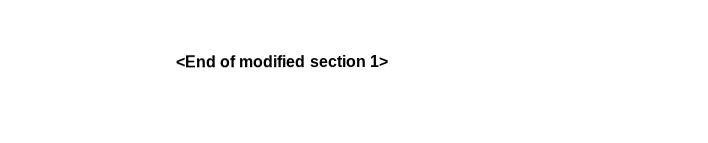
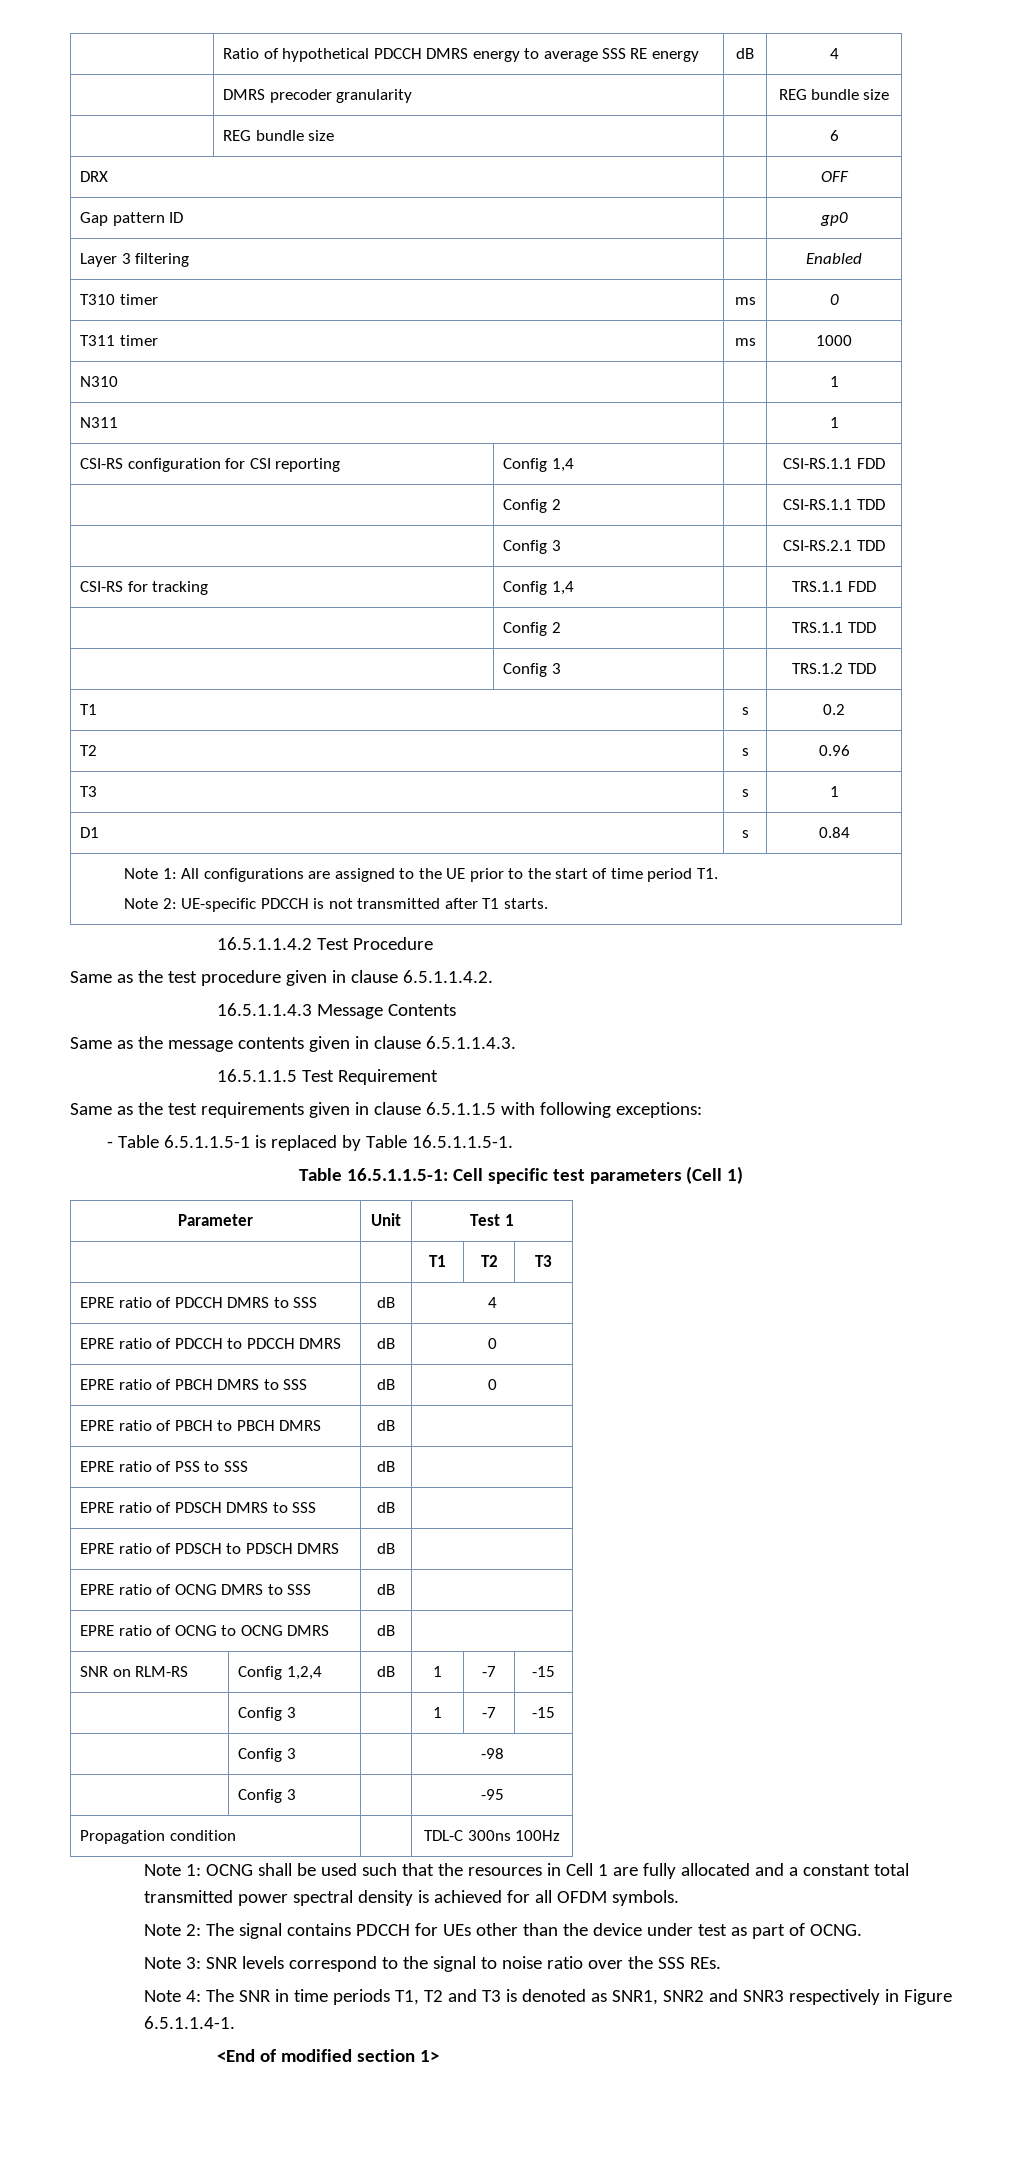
+ | Ratio of hypothetical PDCCH DMRS energy to average SSS RE energy | dB | 4
+ | DMRS precoder granularity | | REG bundle size
+ | REG bundle size | | 6
+ DRX | | OFF
+ Gap pattern ID | | gp0
+ Layer 3 filtering | | Enabled
+ T310 timer | ms | 0
+ T311 timer | ms | 1000
+ N310 | | 1
+ N311 | | 1
+ CSI-RS configuration for CSI reporting | Config 1,4 | | CSI-RS.1.1 FDD
+ | Config 2 | | CSI-RS.1.1 TDD
+ | Config 3 | | CSI-RS.2.1 TDD
+ CSI-RS for tracking | Config 1,4 | | TRS.1.1 FDD
+ | Config 2 | | TRS.1.1 TDD
+ | Config 3 | | TRS.1.2 TDD
+ T1 | s | 0.2
+ T2 | s | 0.96
+ T3 | s | 1
+ D1 | s | 0.84
+ Note 1: All configurations are assigned to the UE prior to the start of time period T1.
+ Note 2: UE-specific PDCCH is not transmitted after T1 starts.
+ 16.5.1.1.4.2 Test Procedure
+ Same as the test procedure given in clause 6.5.1.1.4.2.
+ 16.5.1.1.4.3 Message Contents
+ Same as the message contents given in clause 6.5.1.1.4.3.
+ 16.5.1.1.5 Test Requirement
+ Same as the test requirements given in clause 6.5.1.1.5 with following exceptions:
+ - Table 6.5.1.1.5-1 is replaced by Table 16.5.1.1.5-1.
+ Table 16.5.1.1.5-1: Cell specific test parameters (Cell 1)
+ Parameter | Unit | Test 1
+ | | T1 | T2 | T3
+ EPRE ratio of PDCCH DMRS to SSS | dB | 4
+ EPRE ratio of PDCCH to PDCCH DMRS | dB | 0
+ EPRE ratio of PBCH DMRS to SSS | dB | 0
+ EPRE ratio of PBCH to PBCH DMRS | dB |
+ EPRE ratio of PSS to SSS | dB |
+ EPRE ratio of PDSCH DMRS to SSS | dB |
+ EPRE ratio of PDSCH to PDSCH DMRS | dB |
+ EPRE ratio of OCNG DMRS to SSS | dB |
+ EPRE ratio of OCNG to OCNG DMRS | dB |
+ SNR on RLM-RS | Config 1,2,4 | dB | 1 | -7 | -15
+ | Config 3 | | 1 | -7 | -15
+ | Config 3 | | -98
+ | Config 3 | | -95
+ Propagation condition | | TDL-C 300ns 100Hz
+ Note 1: OCNG shall be used such that the resources in Cell 1 are fully allocated and a constant total transmitted power spectral density is achieved for all OFDM symbols.
+ Note 2: The signal contains PDCCH for UEs other than the device under test as part of OCNG.
+ Note 3: SNR levels correspond to the signal to noise ratio over the SSS REs.
+ Note 4: The SNR in time periods T1, T2 and T3 is denoted as SNR1, SNR2 and SNR3 respectively in Figure 6.5.1.1.4-1.

